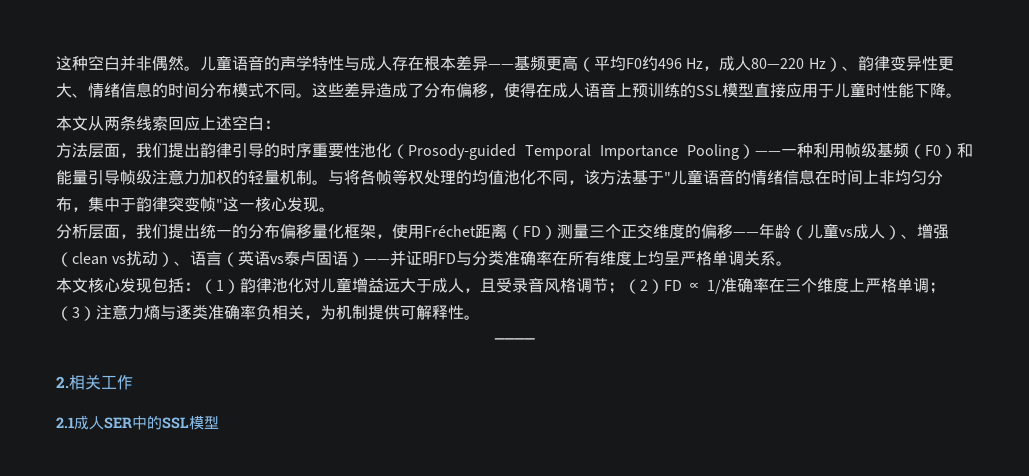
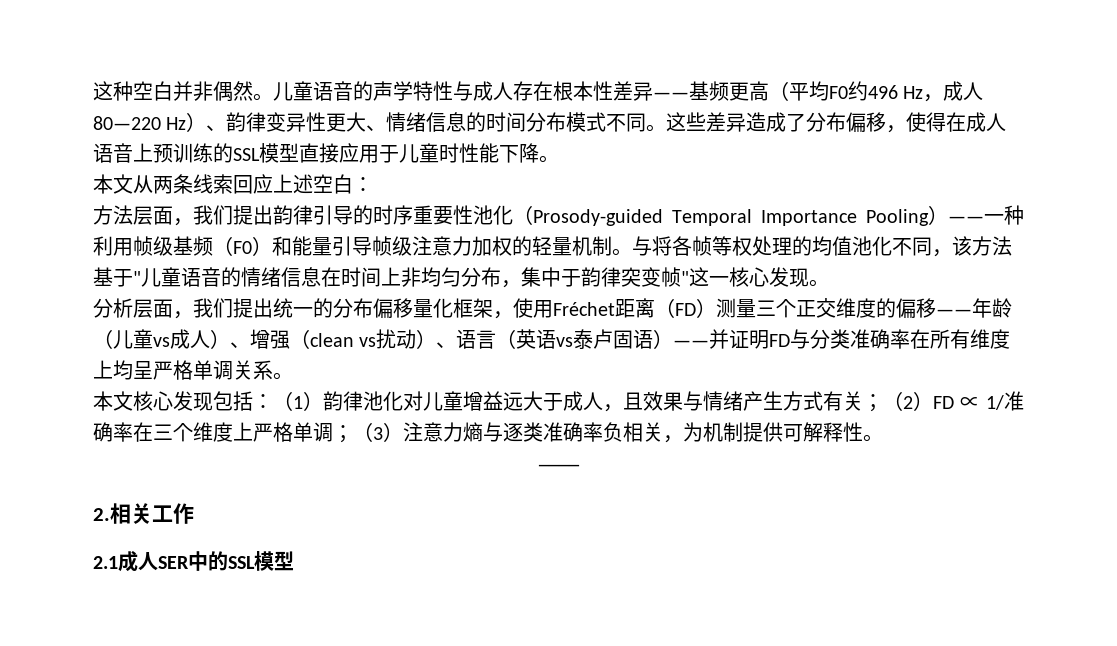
- 儿童语音的声学特性与成人存在根本差异——基频更高（平均F0约496 Hz，成人80—220 Hz）、韵律变异性更大、情绪信息的时间分布模式不同。
+ 儿童语音的声学特性与成人存在根本性差异——基频更高（平均F0约496 Hz，成人80—220 Hz）、韵律变异性更大、情绪信息的时间分布模式不同。
- 本文核心发现包括：（1）韵律池化对儿童增益远大于成人，且受录音风格调节；（2）FD ∝ 1/准确率在三个维度上严格单调；（3）注意力熵与逐类准确率负相关，为机制提供可解释性。
+ 本文核心发现包括：（1）韵律池化对儿童增益远大于成人，且效果与情绪产生方式有关；（2）FD ∝ 1/准确率在三个维度上严格单调；（3）注意力熵与逐类准确率负相关，为机制提供可解释性。

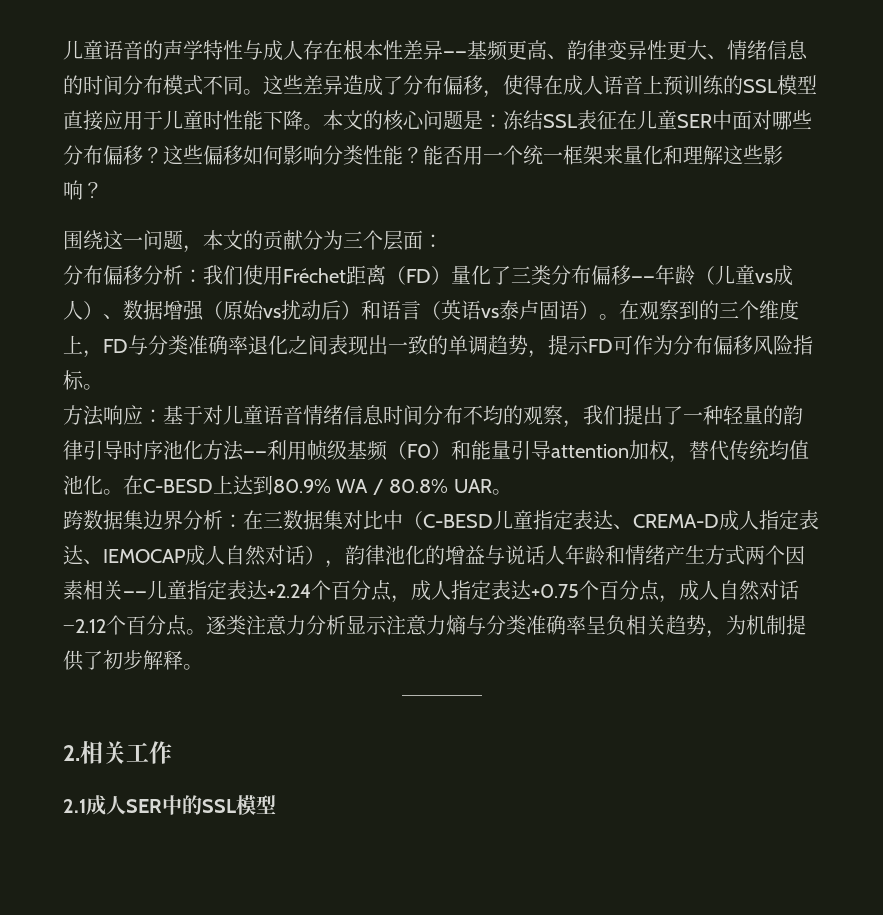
- 这种空白并非偶然。儿童语音的声学特性与成人存在根本性差异——基频更高（平均F0约496 Hz，成人80—220 Hz）、韵律变异性更大、情绪信息的时间分布模式不同。
+ 儿童语音的声学特性与成人存在根本性差异——基频更高、韵律变异性更大、情绪信息的时间分布模式不同。
- 这些差异造成了分布偏移，使得在成人语音上预训练的SSL模型直接应用于儿童时性能下降。
- 本文从两条线索回应上述空白：
- 方法层面，我们提出韵律引导的时序重要性池化（Prosody-guided Temporal Importance Pooling）——一种利用帧级基频（F0）和能量引导帧级注意力加权的轻量机制。与将各帧等权处理的均值池化不同，该方法基于"儿童语音的情绪信息在时间上非均匀分布，集中于韵律突变帧"这一核心发现。
- 分析层面，我们提出统一的分布偏移量化框架，使用Fréchet距离（FD）测量三个正交维度的偏移——年龄（儿童vs成人）、增强（clean vs扰动）、语言（英语vs泰卢固语）——并证明FD与分类准确率在所有维度上均呈严格单调关系。
- 本文核心发现包括：（1）韵律池化对儿童增益远大于成人，且效果与情绪产生方式有关；（2）FD ∝ 1/准确率在三个维度上严格单调；（3）注意力熵与逐类准确率负相关，为机制提供可解释性。
+ 这些差异造成了分布偏移，使得在成人语音上预训练的SSL模型直接应用于儿童时性能下降。本文的核心问题是：冻结SSL表征在儿童SER中面对哪些分布偏移？这些偏移如何影响分类性能？能否用一个统一框架来量化和理解这些影响？
+ 围绕这一问题，本文的贡献分为三个层面：
+ 分布偏移分析：我们使用Fréchet距离（FD）量化了三类分布偏移——年龄（儿童vs成人）、数据增强（原始vs扰动后）和语言（英语vs泰卢固语）。在观察到的三个维度上，FD与分类准确率退化之间表现出一致的单调趋势，提示FD可作为分布偏移风险指标。
+ 方法响应：基于对儿童语音情绪信息时间分布不均的观察，我们提出了一种轻量的韵律引导时序池化方法——利用帧级基频（F0）和能量引导attention加权，替代传统均值池化。在C-BESD上达到80.9% WA / 80.8% UAR。
+ 跨数据集边界分析：在三数据集对比中（C-BESD儿童指定表达、CREMA-D成人指定表达、IEMOCAP成人自然对话），韵律池化的增益与说话人年龄和情绪产生方式两个因素相关——儿童指定表达+2.24个百分点，成人指定表达+0.75个百分点，成人自然对话−2.12个百分点。逐类注意力分析显示注意力熵与分类准确率呈负相关趋势，为机制提供了初步解释。

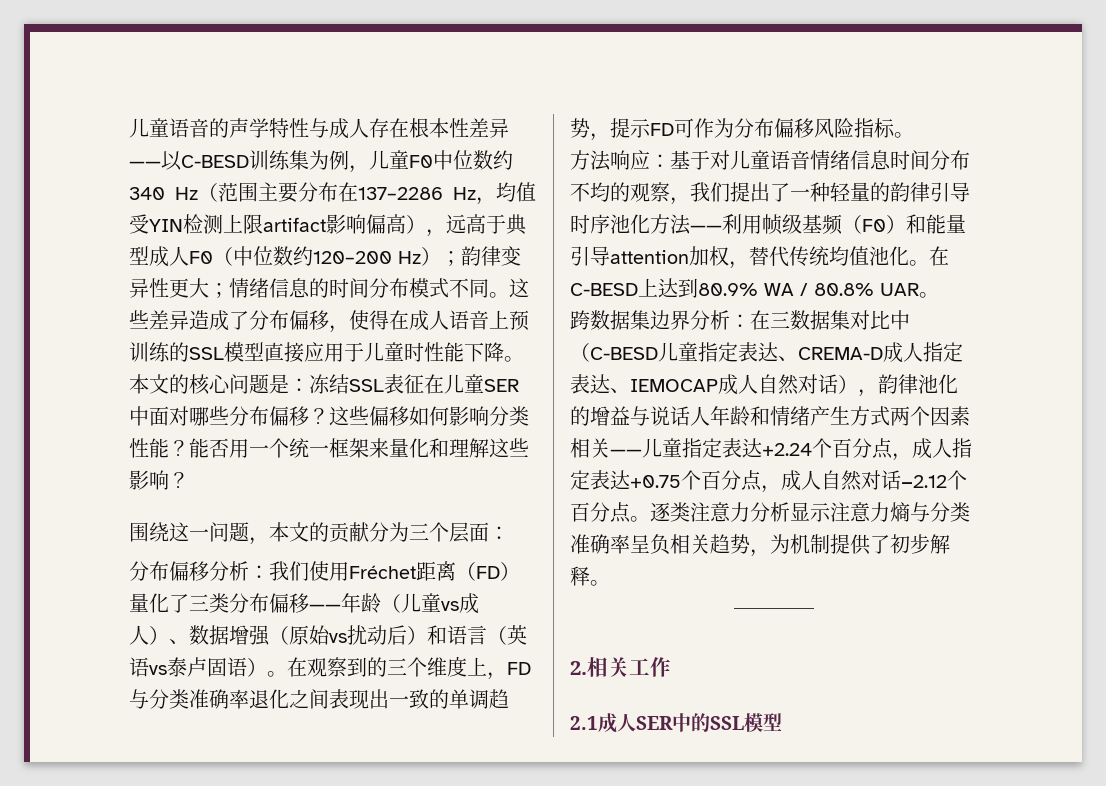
- 儿童语音的声学特性与成人存在根本性差异——基频更高、韵律变异性更大、情绪信息的时间分布模式不同。
+ 儿童语音的声学特性与成人存在根本性差异——以C-BESD训练集为例，儿童F0中位数约340 Hz（范围主要分布在137–2286 Hz，均值受YIN检测上限artifact影响偏高），远高于典型成人F0（中位数约120–200 Hz）；韵律变异性更大；情绪信息的时间分布模式不同。

